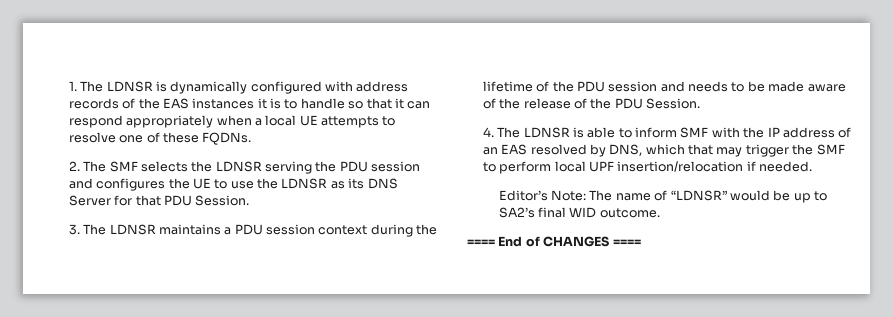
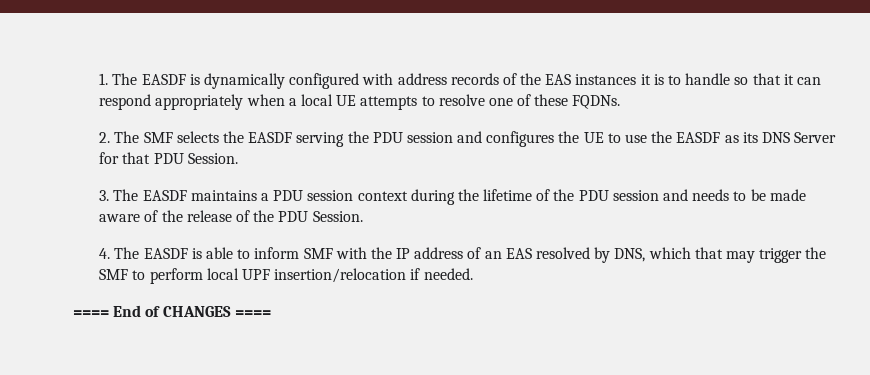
- 1. The LDNSR is dynamically configured with address records of the EAS instances it is to handle so that it can respond appropriately when a local UE attempts to resolve one of these FQDNs.
+ 1. The EASDF is dynamically configured with address records of the EAS instances it is to handle so that it can respond appropriately when a local UE attempts to resolve one of these FQDNs.
- 2. The SMF selects the LDNSR serving the PDU session and configures the UE to use the LDNSR as its DNS Server for that PDU Session.
+ 2. The SMF selects the EASDF serving the PDU session and configures the UE to use the EASDF as its DNS Server for that PDU Session.
- 3. The LDNSR maintains a PDU session context during the lifetime of the PDU session and needs to be made aware of the release of the PDU Session.
+ 3. The EASDF maintains a PDU session context during the lifetime of the PDU session and needs to be made aware of the release of the PDU Session.
- 4. The LDNSR is able to inform SMF with the IP address of an EAS resolved by DNS, which that may trigger the SMF to perform local UPF insertion/relocation if needed.
+ 4. The EASDF is able to inform SMF with the IP address of an EAS resolved by DNS, which that may trigger the SMF to perform local UPF insertion/relocation if needed.
- Editor’s Note: The name of “LDNSR” would be up to SA2’s final WID outcome.

